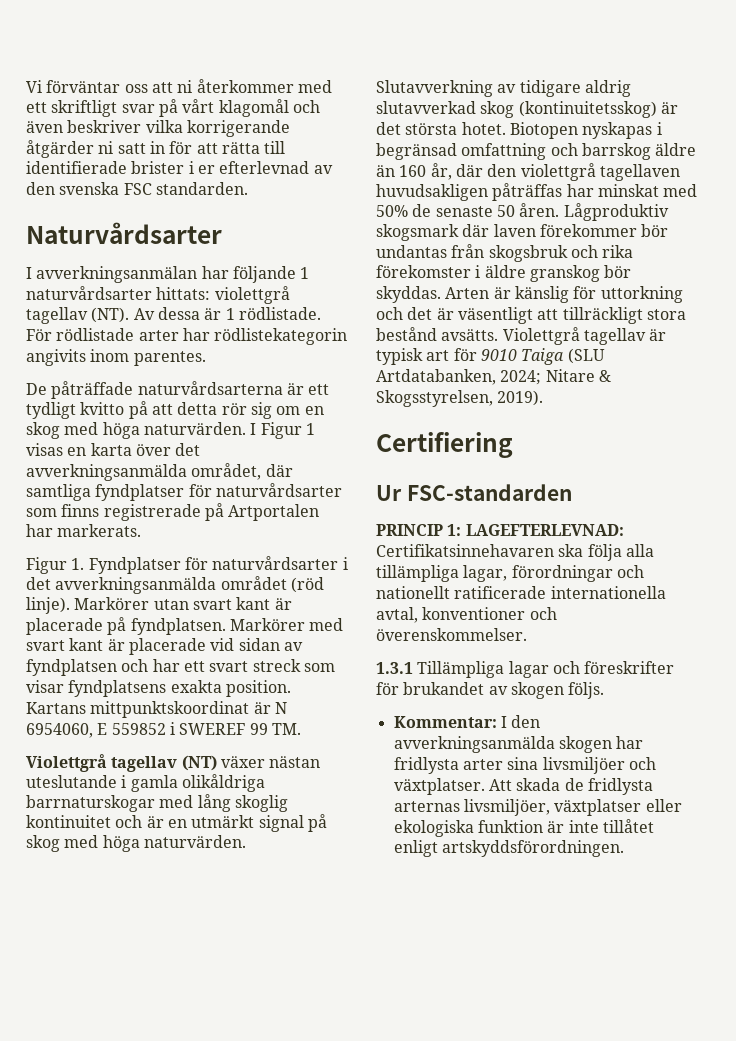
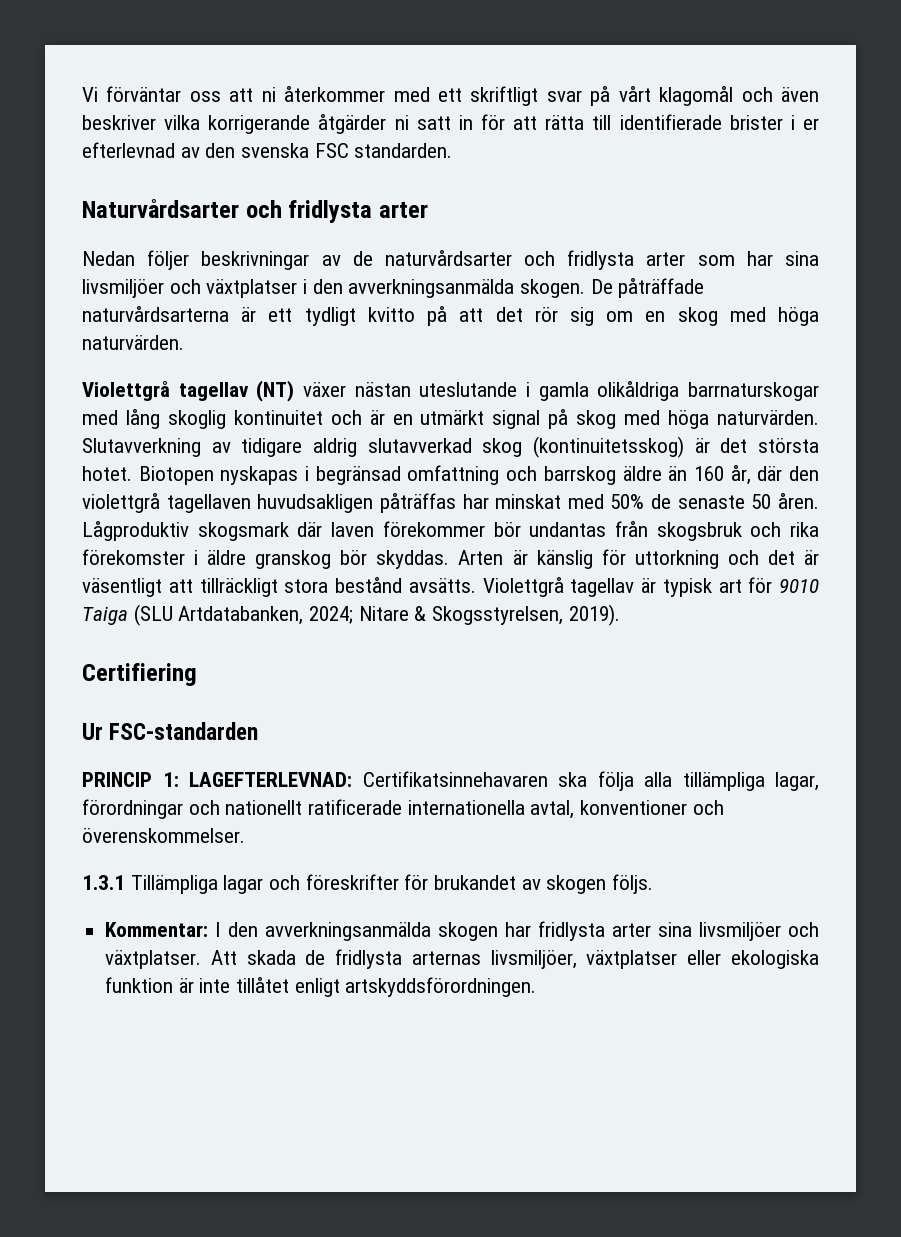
- Naturvårdsarter
- I avverkningsanmälan har följande 1 naturvårdsarter hittats: violettgrå tagellav (NT). Av dessa är 1 rödlistade. För rödlistade arter har rödlistekategorin angivits inom parentes.
- De påträffade naturvårdsarterna är ett tydligt kvitto på att detta rör sig om en skog med höga naturvärden. I Figur 1 visas en karta över det avverkningsanmälda området, där samtliga fyndplatser för naturvårdsarter som finns registrerade på Artportalen har markerats.
- Figur 1. Fyndplatser för naturvårdsarter i det avverkningsanmälda området (röd linje). Markörer utan svart kant är placerade på fyndplatsen. Markörer med svart kant är placerade vid sidan av fyndplatsen och har ett svart streck som visar fyndplatsens exakta position. Kartans mittpunktskoordinat är N 6954060, E 559852 i SWEREF 99 TM.
+ Naturvårdsarter och fridlysta arter
+ Nedan följer beskrivningar av de naturvårdsarter och fridlysta arter som har sina livsmiljöer och växtplatser i den avverkningsanmälda skogen. De påträffade naturvårdsarterna är ett tydligt kvitto på att det rör sig om en skog med höga naturvärden.

